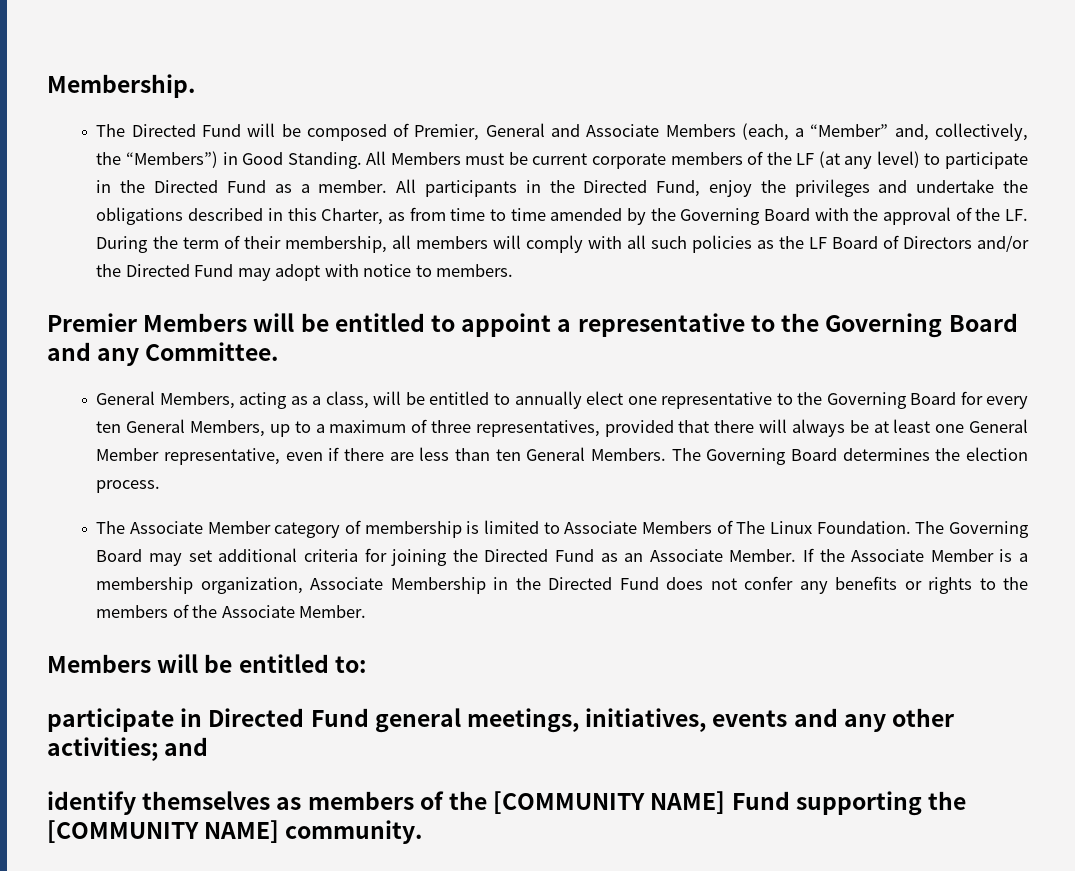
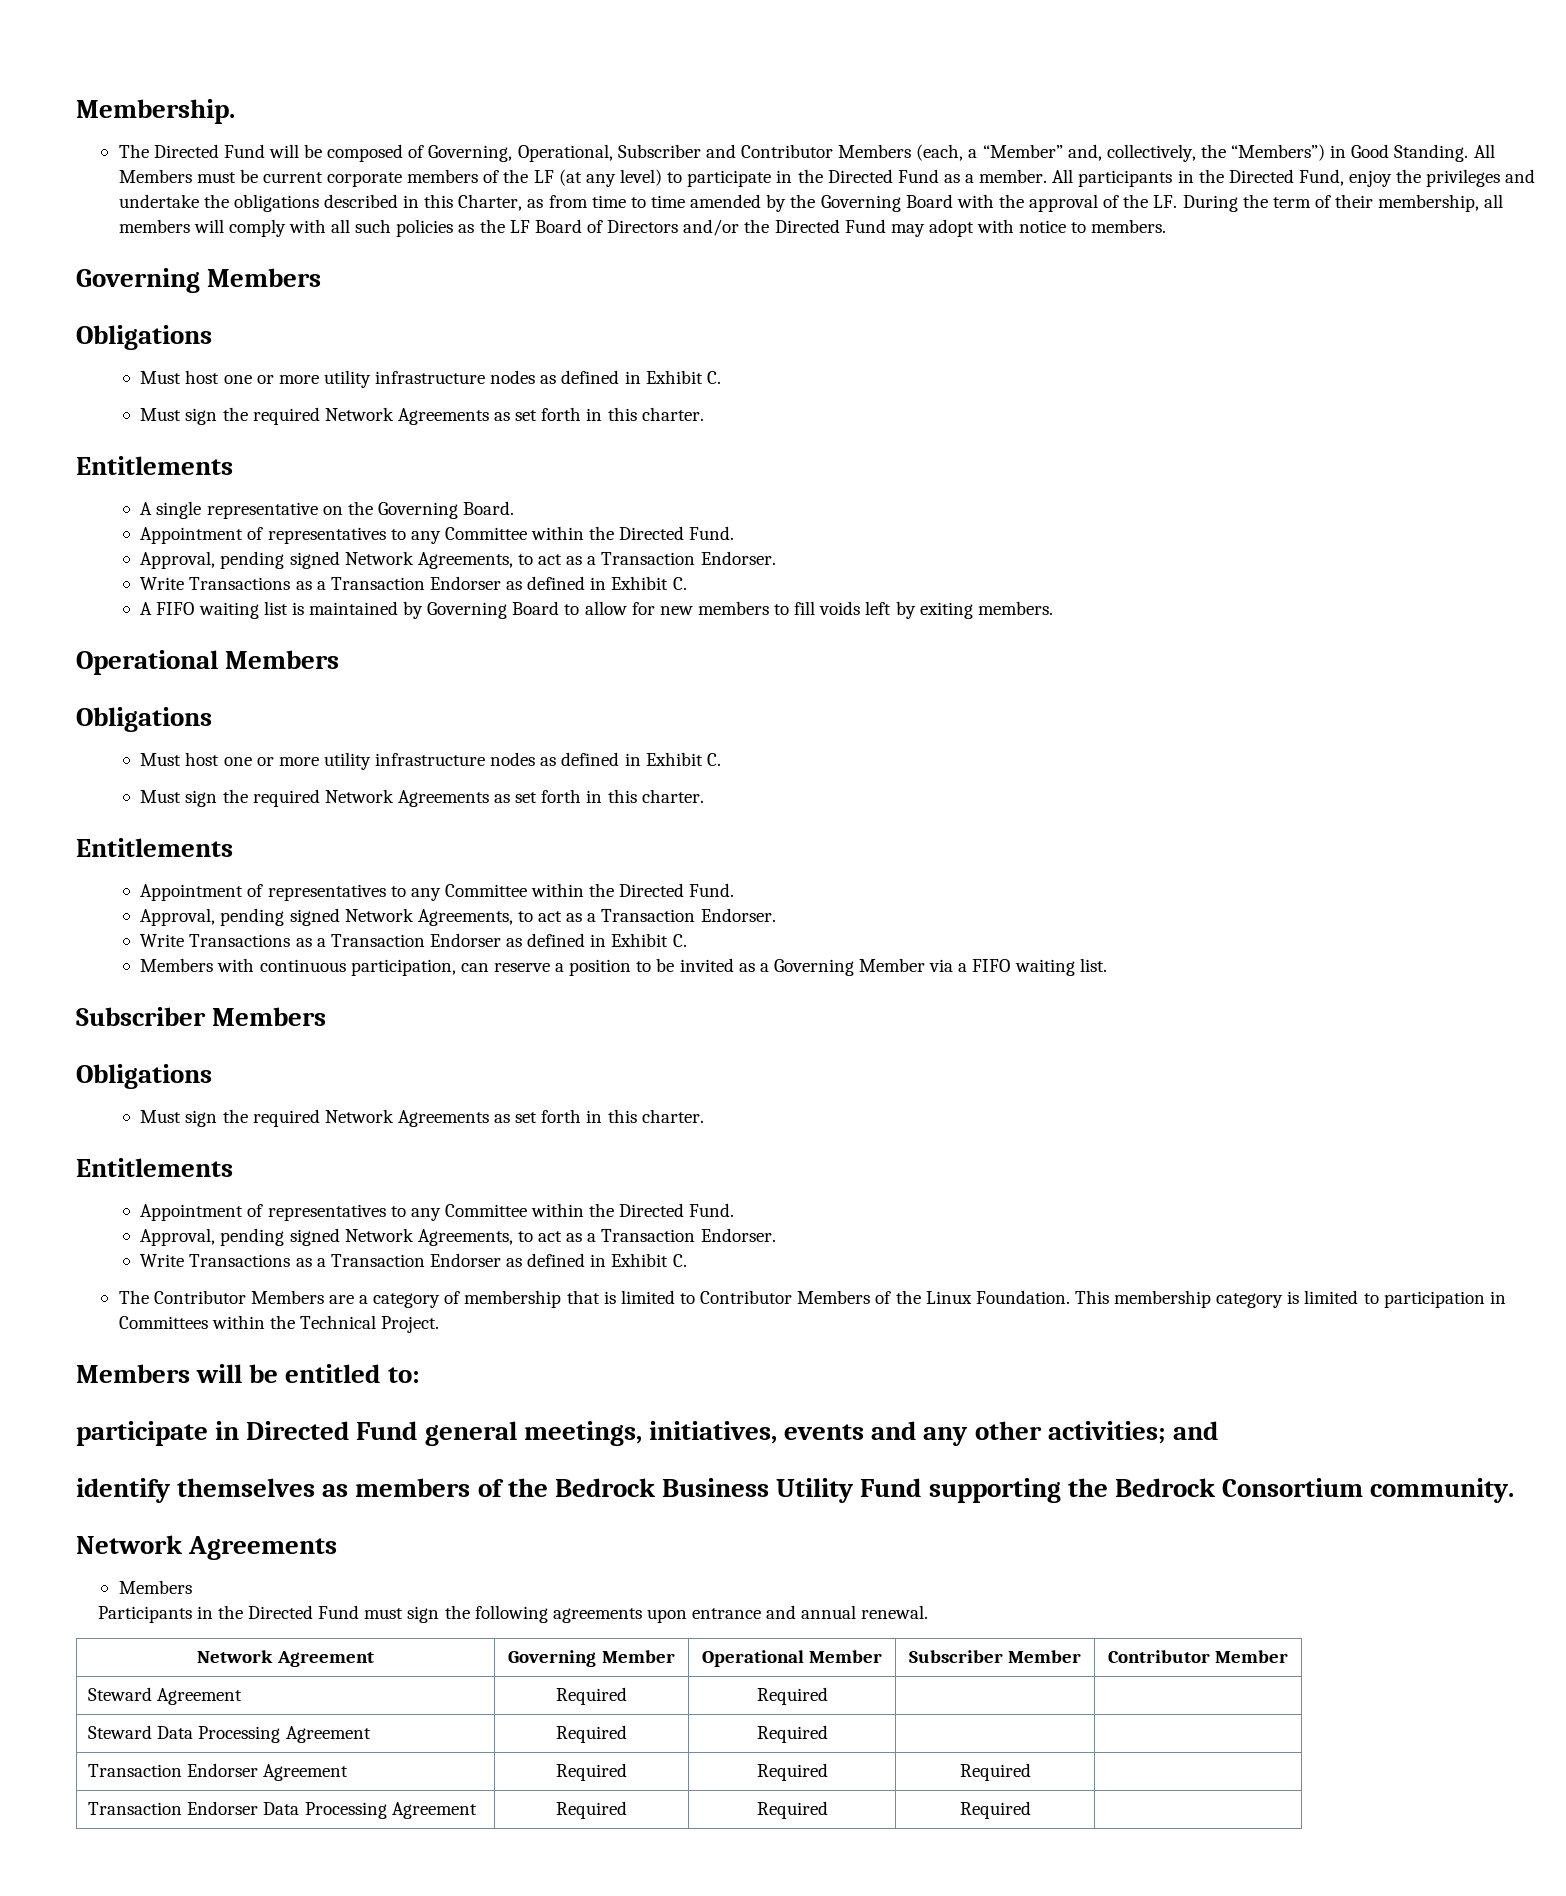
- The Directed Fund will be composed of Premier, General and Associate Members (each, a “Member” and, collectively, the “Members”) in Good Standing.
+ The Directed Fund will be composed of Governing, Operational, Subscriber and Contributor Members (each, a “Member” and, collectively, the “Members”) in Good Standing.
- Premier Members will be entitled to appoint a representative to the Governing Board and any Committee.
- General Members, acting as a class, will be entitled to annually elect one representative to the Governing Board for every ten General Members, up to a maximum of three representatives, provided that there will always be at least one General Member representative, even if there are less than ten General Members. The Governing Board determines the election process.
- The Associate Member category of membership is limited to Associate Members of The Linux Foundation.
+ Governing Members
+ Obligations
+ Must host one or more utility infrastructure nodes as defined in Exhibit C.
+ Must sign the required Network Agreements as set forth in this charter.
+ Entitlements
+ A single representative on the Governing Board.
+ Appointment of representatives to any Committee within the Directed Fund.
+ Approval, pending signed Network Agreements, to act as a Transaction Endorser.
+ Write Transactions as a Transaction Endorser as defined in Exhibit C.
+ A FIFO waiting list is maintained by Governing Board to allow for new members to fill voids left by exiting members.
+ Operational Members
+ Obligations
+ Must host one or more utility infrastructure nodes as defined in Exhibit C.
+ Must sign the required Network Agreements as set forth in this charter.
+ Entitlements
+ Appointment of representatives to any Committee within the Directed Fund.
+ Approval, pending signed Network Agreements, to act as a Transaction Endorser.
+ Write Transactions as a Transaction Endorser as defined in Exhibit C.
+ Members with continuous participation, can reserve a position to be invited as a Governing Member via a FIFO waiting list.
+ Subscriber Members
+ Obligations
+ Must sign the required Network Agreements as set forth in this charter.
+ Entitlements
+ Appointment of representatives to any Committee within the Directed Fund.
+ Approval, pending signed Network Agreements, to act as a Transaction Endorser.
+ Write Transactions as a Transaction Endorser as defined in Exhibit C.
+ The Contributor Members are a category of membership that is limited to Contributor Members of the Linux Foundation.
- The Governing Board may set additional criteria for joining the Directed Fund as an Associate Member. If the Associate Member is a membership organization, Associate Membership in the Directed Fund does not confer any benefits or rights to the members of the Associate Member.
+ This membership category is limited to participation in Committees within the Technical Project.
- identify themselves as members of the [COMMUNITY NAME] Fund supporting the [COMMUNITY NAME] community.
+ identify themselves as members of the Bedrock Business Utility Fund supporting the Bedrock Consortium community.
+ Network Agreements
+ Members
+ Participants in the Directed Fund must sign the following agreements upon entrance and annual renewal.
+ Network Agreement | Governing Member | Operational Member | Subscriber Member | Contributor Member
+ Steward Agreement | Required | Required | |
+ Steward Data Processing Agreement | Required | Required | |
+ Transaction Endorser Agreement | Required | Required | Required |
+ Transaction Endorser Data Processing Agreement | Required | Required | Required |

